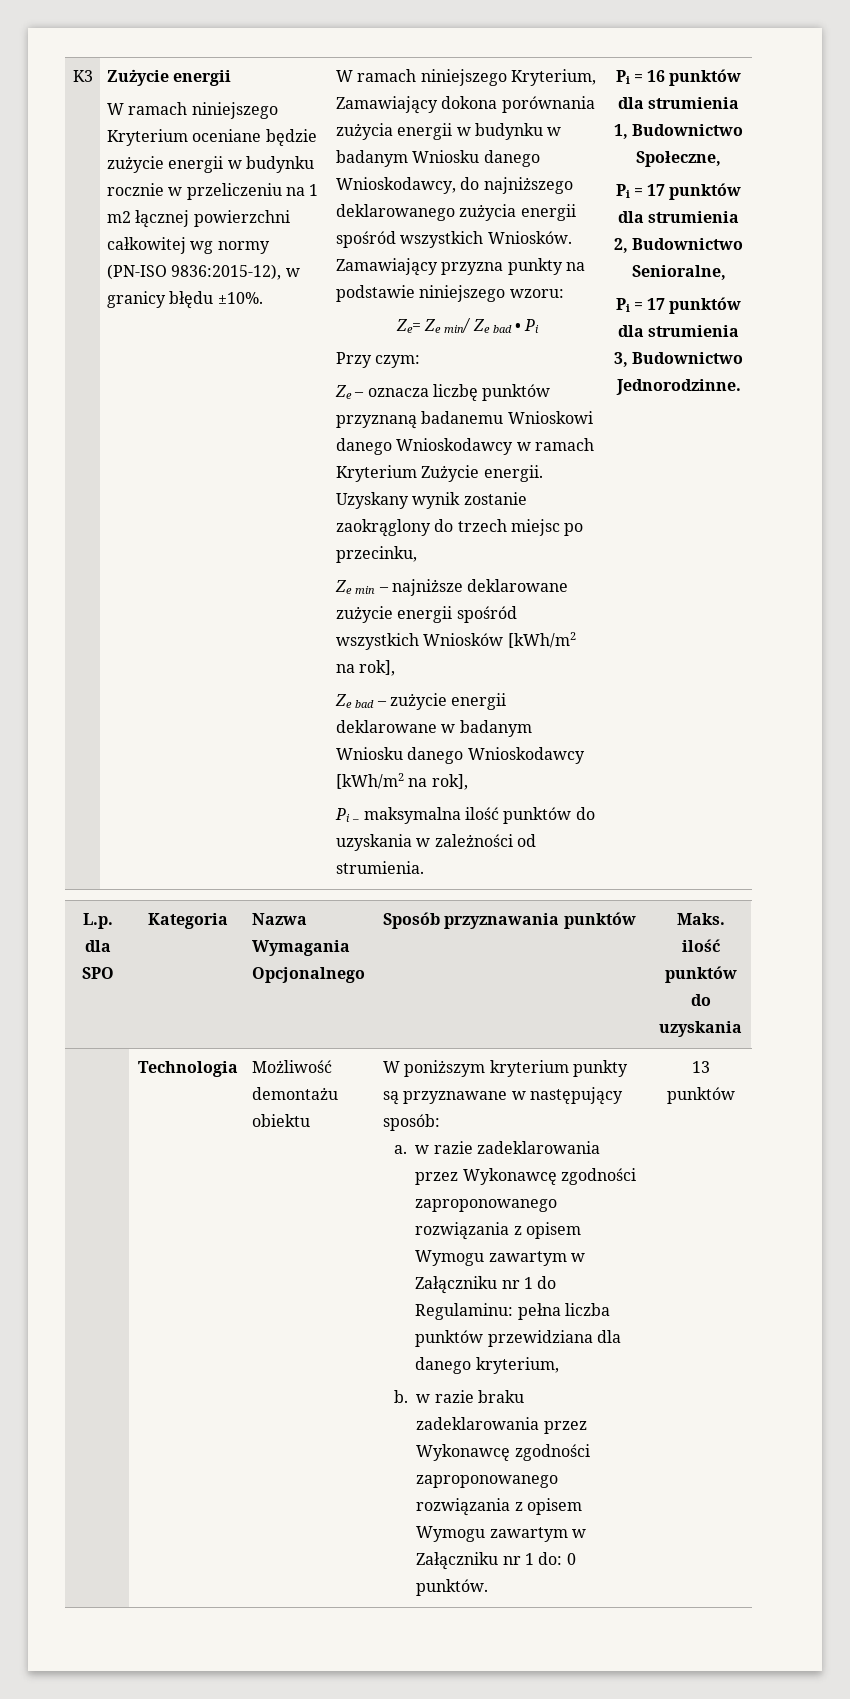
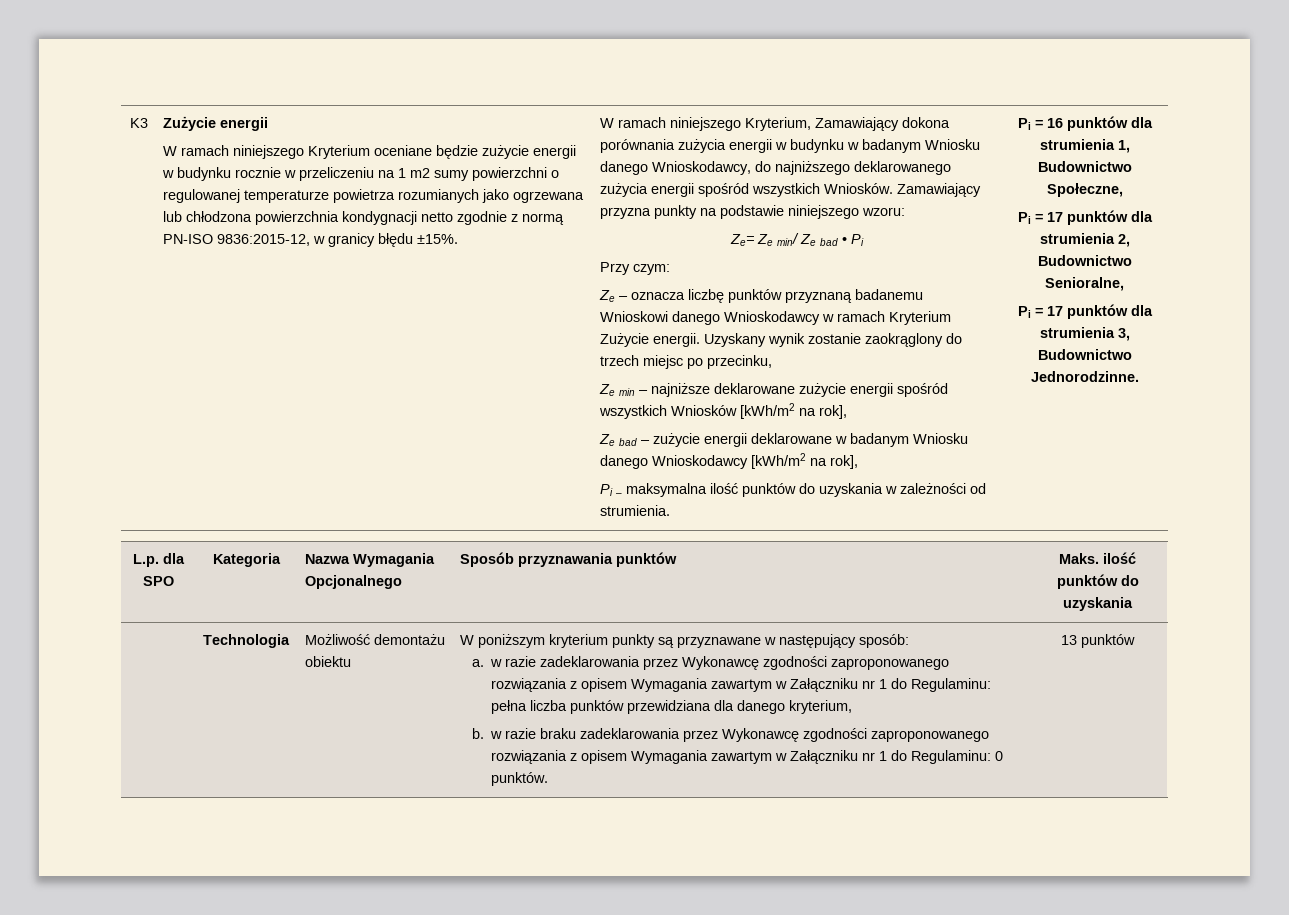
- W ramach niniejszego Kryterium oceniane będzie zużycie energii w budynku rocznie w przeliczeniu na 1 m2 łącznej powierzchni całkowitej wg normy (PN-ISO 9836:2015-12), w granicy błędu ±10%.
+ W ramach niniejszego Kryterium oceniane będzie zużycie energii w budynku rocznie w przeliczeniu na 1 m2 sumy powierzchni o regulowanej temperaturze powietrza rozumianych jako ogrzewana lub chłodzona powierzchnia kondygnacji netto zgodnie z normą PN-ISO 9836:2015-12, w granicy błędu ±15%.
- a. w razie zadeklarowania przez Wykonawcę zgodności zaproponowanego rozwiązania z opisem Wymogu zawartym w Załączniku nr 1 do Regulaminu: pełna liczba punktów przewidziana dla danego kryterium,
+ a. w razie zadeklarowania przez Wykonawcę zgodności zaproponowanego rozwiązania z opisem Wymagania zawartym w Załączniku nr 1 do Regulaminu: pełna liczba punktów przewidziana dla danego kryterium,
- b. w razie braku zadeklarowania przez Wykonawcę zgodności zaproponowanego rozwiązania z opisem Wymogu zawartym w Załączniku nr 1 do: 0 punktów.
+ b. w razie braku zadeklarowania przez Wykonawcę zgodności zaproponowanego rozwiązania z opisem Wymagania zawartym w Załączniku nr 1 do Regulaminu: 0 punktów.

